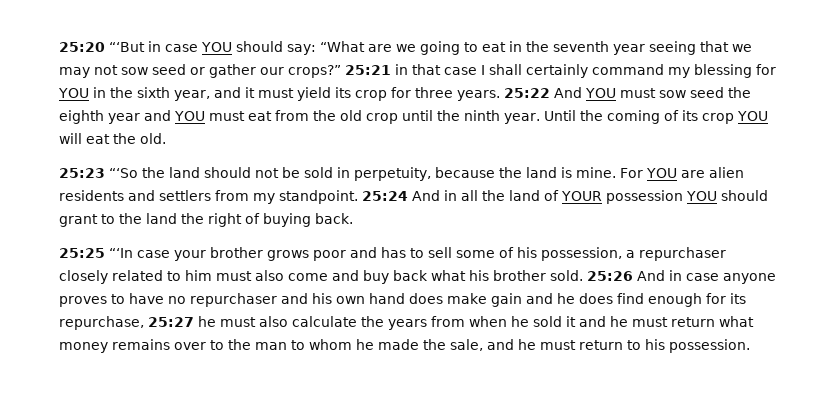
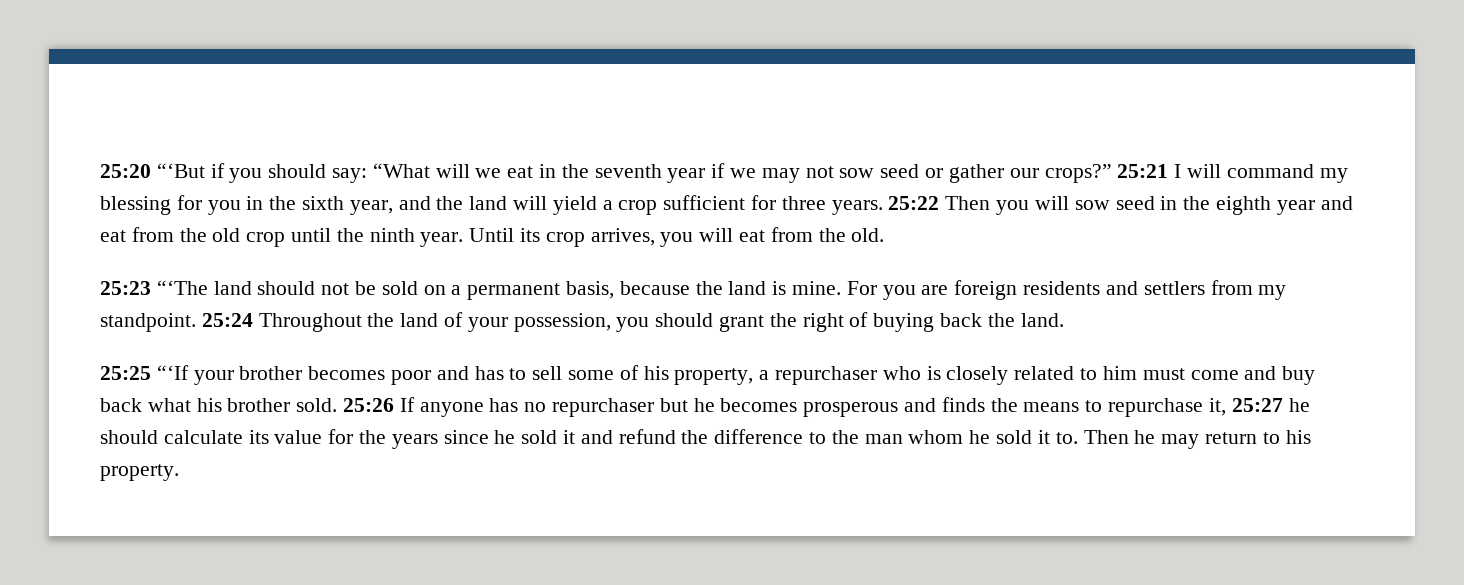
- 25:20 “‘But in case YOU should say: “What are we going to eat in the seventh year seeing that we may not sow seed or gather our crops?”
+ 25:20 “‘But if you should say: “What will we eat in the seventh year if we may not sow seed or gather our crops?”
- 25:21 in that case I shall certainly command my blessing for YOU in the sixth year, and it must yield its crop for three years.
+ 25:21 I will command my blessing for you in the sixth year, and the land will yield a crop sufficient for three years.
- 25:22 And YOU must sow seed the eighth year and YOU must eat from the old crop until the ninth year.
+ 25:22 Then you will sow seed in the eighth year and eat from the old crop until the ninth year.
- Until the coming of its crop YOU will eat the old.
+ Until its crop arrives, you will eat from the old.
- 25:23 “‘So the land should not be sold in perpetuity, because the land is mine.
+ 25:23 “‘The land should not be sold on a permanent basis, because the land is mine.
- For YOU are alien residents and settlers from my standpoint.
+ For you are foreign residents and settlers from my standpoint.
- 25:24 And in all the land of YOUR possession YOU should grant to the land the right of buying back.
+ 25:24 Throughout the land of your possession, you should grant the right of buying back the land.
- 25:25 “‘In case your brother grows poor and has to sell some of his possession, a repurchaser closely related to him must also come and buy back what his brother sold.
+ 25:25 “‘If your brother becomes poor and has to sell some of his property, a repurchaser who is closely related to him must come and buy back what his brother sold.
- 25:26 And in case anyone proves to have no repurchaser and his own hand does make gain and he does find enough for its repurchase, 25:27 he must also calculate the years from when he sold it and he must return what money remains over to the man to whom he made the sale, and he must return to his possession.
+ 25:26 If anyone has no repurchaser but he becomes prosperous and finds the means to repurchase it, 25:27 he should calculate its value for the years since he sold it and refund the difference to the man whom he sold it to. Then he may return to his property.

